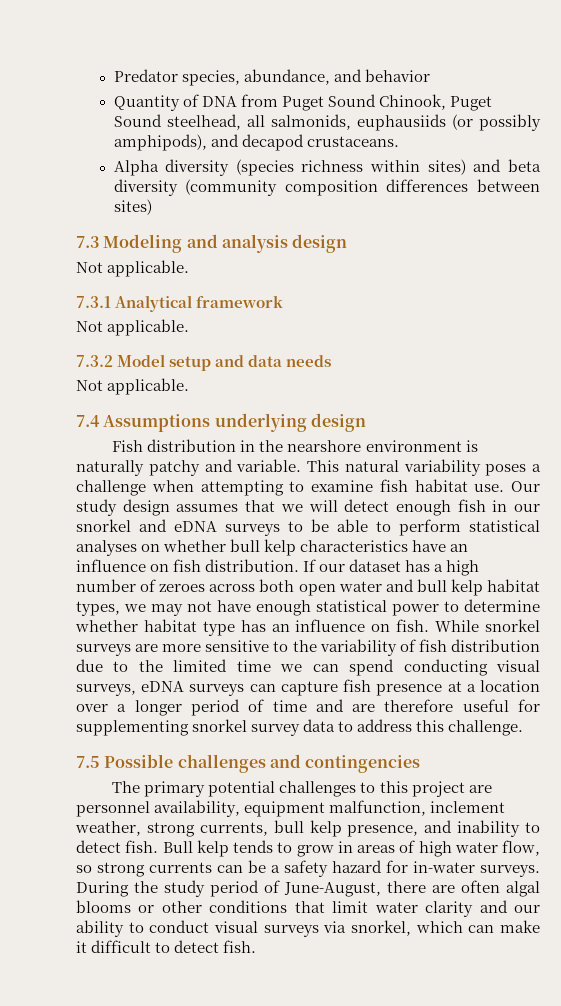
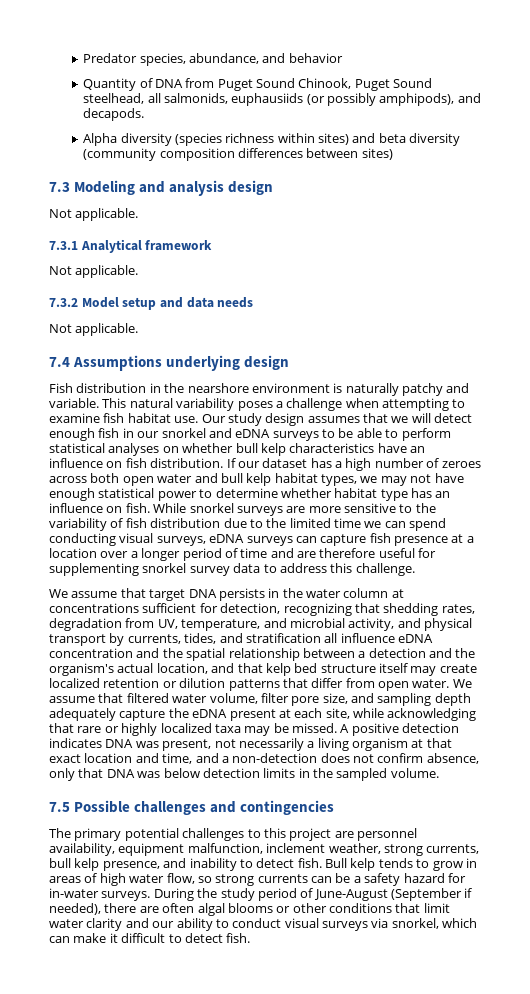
- Quantity of DNA from Puget Sound Chinook, Puget Sound steelhead, all salmonids, euphausiids (or possibly amphipods), and decapod crustaceans.
+ Quantity of DNA from Puget Sound Chinook, Puget Sound steelhead, all salmonids, euphausiids (or possibly amphipods), and decapods.
+ We assume that target DNA persists in the water column at concentrations sufficient for detection, recognizing that shedding rates, degradation from UV, temperature, and microbial activity, and physical transport by currents, tides, and stratification all influence eDNA concentration and the spatial relationship between a detection and the organism's actual location, and that kelp bed structure itself may create localized retention or dilution patterns that differ from open water. We assume that filtered water volume, filter pore size, and sampling depth adequately capture the eDNA present at each site, while acknowledging that rare or highly localized taxa may be missed. A positive detection indicates DNA was present, not necessarily a living organism at that exact location and time, and a non-detection does not confirm absence, only that DNA was below detection limits in the sampled volume.
- During the study period of June-August, there are often algal blooms or other conditions that limit water clarity and our ability to conduct visual surveys via snorkel, which can make it difficult to detect fish.
+ During the study period of June-August (September if needed), there are often algal blooms or other conditions that limit water clarity and our ability to conduct visual surveys via snorkel, which can make it difficult to detect fish.

